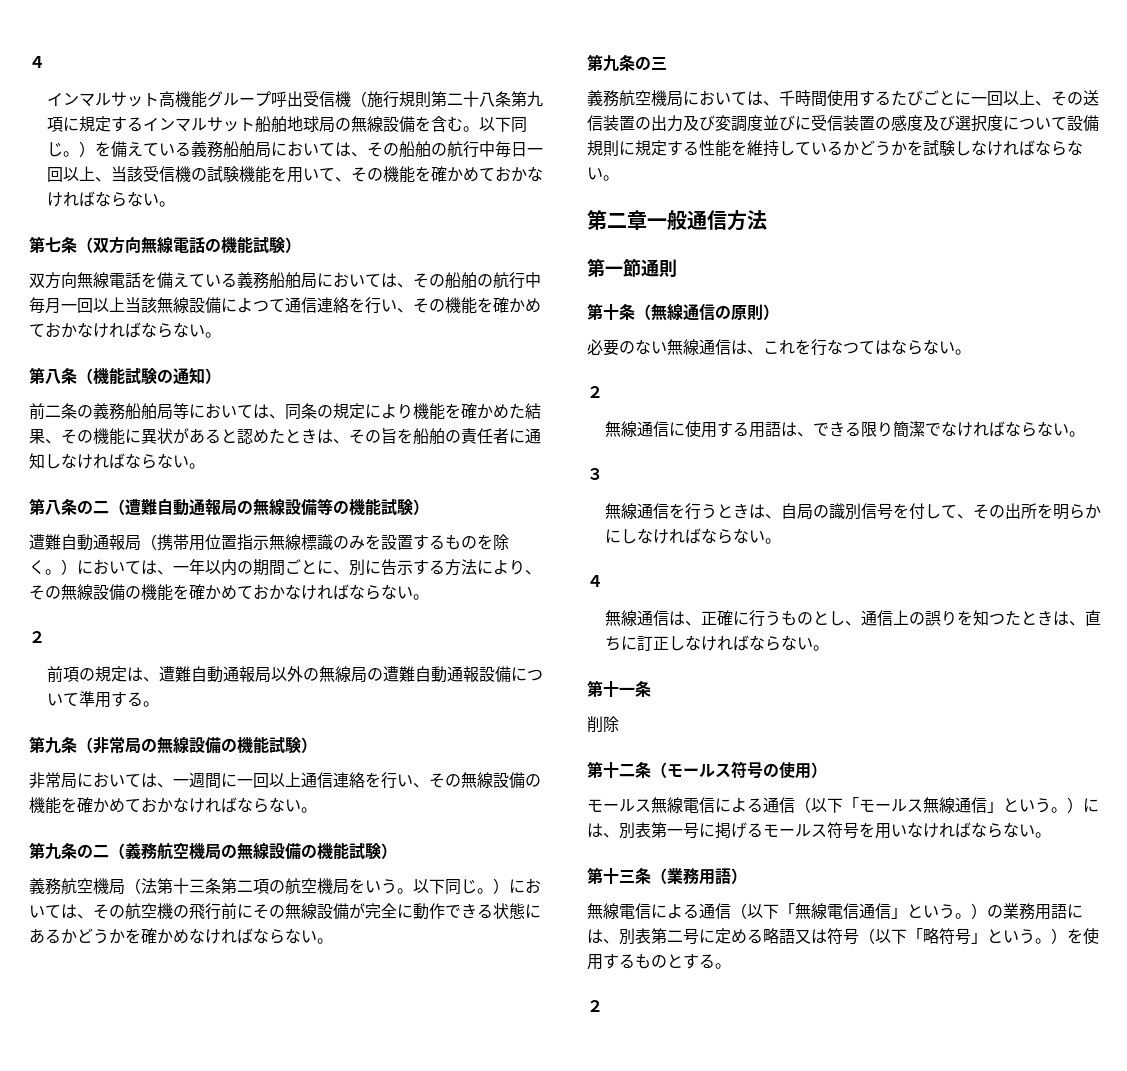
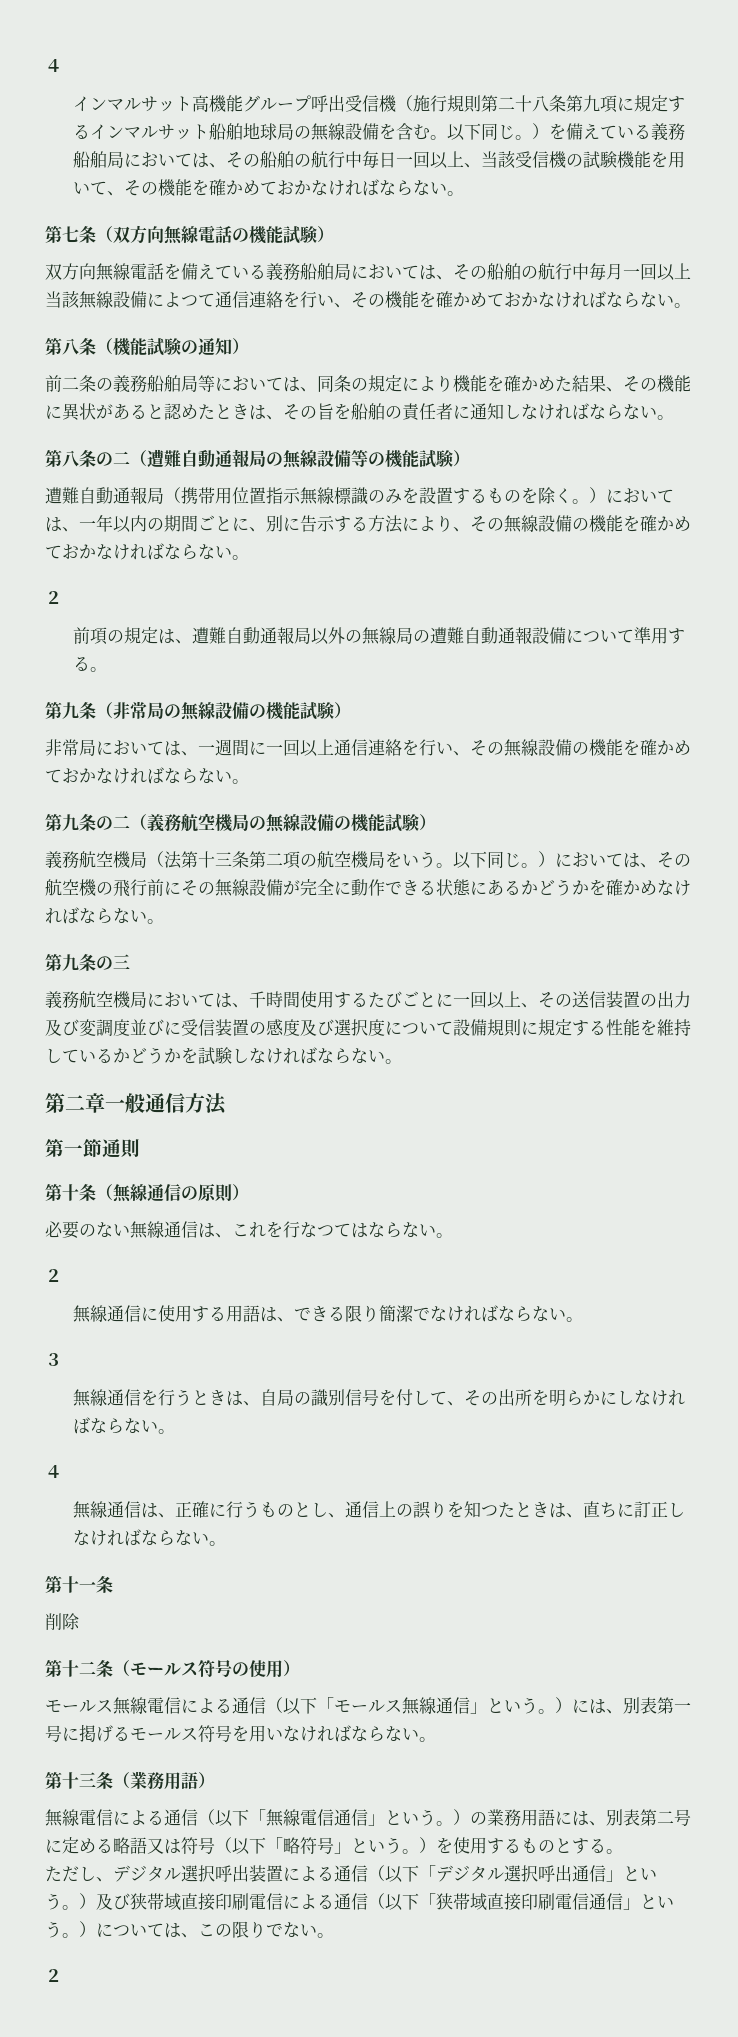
+ ただし、デジタル選択呼出装置による通信（以下「デジタル選択呼出通信」という。）及び狭帯域直接印刷電信による通信（以下「狭帯域直接印刷電信通信」という。）については、この限りでない。

